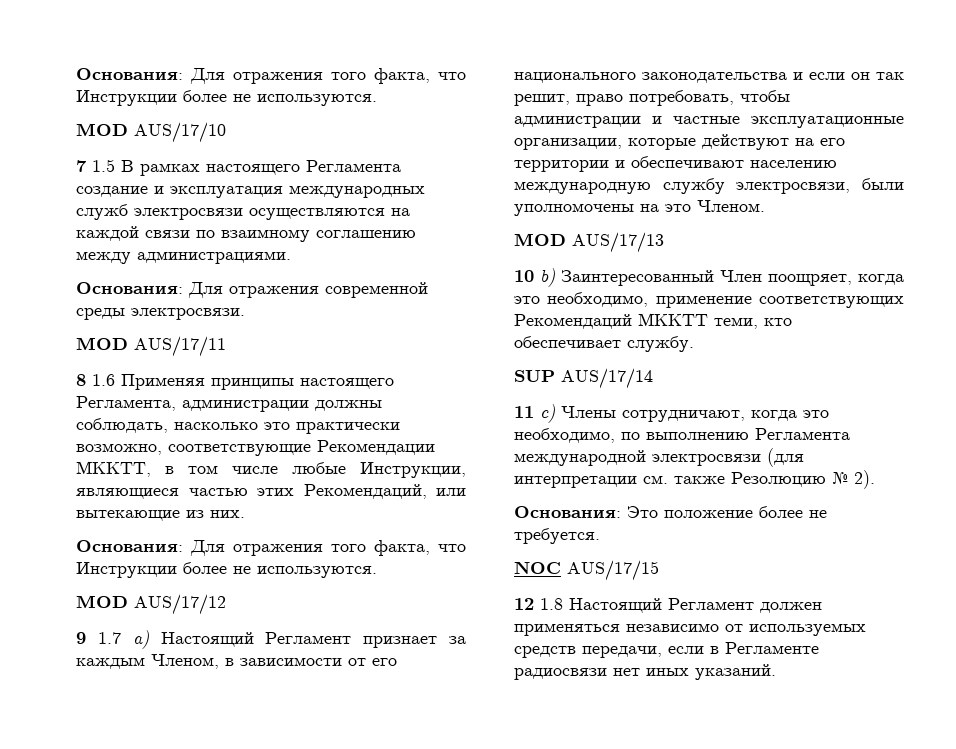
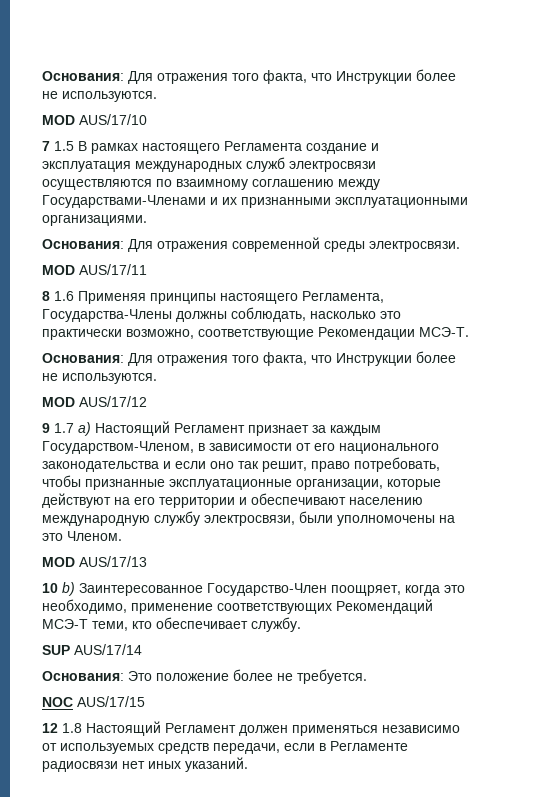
- 7 1.5 В рамках настоящего Регламента создание и эксплуатация международных служб электросвязи осуществляются на каждой связи по взаимному соглашению между администрациями.
+ 7 1.5 В рамках настоящего Регламента создание и эксплуатация международных служб электросвязи осуществляются по взаимному соглашению между Государствами-Членами и их признанными эксплуатационными организациями.
- 8 1.6 Применяя принципы настоящего Регламента, администрации должны соблюдать, насколько это практически возможно, соответствующие Рекомендации МККТТ, в том числе любые Инструкции, являющиеся частью этих Рекомендаций, или вытекающие из них.
+ 8 1.6 Применяя принципы настоящего Регламента, Государства-Члены должны соблюдать, насколько это практически возможно, соответствующие Рекомендации МСЭ-Т.
- 9 1.7 a) Настоящий Регламент признает за каждым Членом, в зависимости от его национального законодательства и если он так решит, право потребовать, чтобы администрации и частные эксплуатационные организации, которые действуют на его территории и обеспечивают населению международную службу электросвязи, были уполномочены на это Членом.
+ 9 1.7 a) Настоящий Регламент признает за каждым Государством-Членом, в зависимости от его национального законодательства и если оно так решит, право потребовать, чтобы признанные эксплуатационные организации, которые действуют на его территории и обеспечивают населению международную службу электросвязи, были уполномочены на это Членом.
- 10 b) Заинтересованный Член поощряет, когда это необходимо, применение соответствующих Рекомендаций МККТТ теми, кто обеспечивает службу.
+ 10 b) Заинтересованное Государство-Член поощряет, когда это необходимо, применение соответствующих Рекомендаций МСЭ-Т теми, кто обеспечивает службу.
- 11 c) Члены сотрудничают, когда это необходимо, по выполнению Регламента международной электросвязи (для интерпретации см. также Резолюцию № 2).

